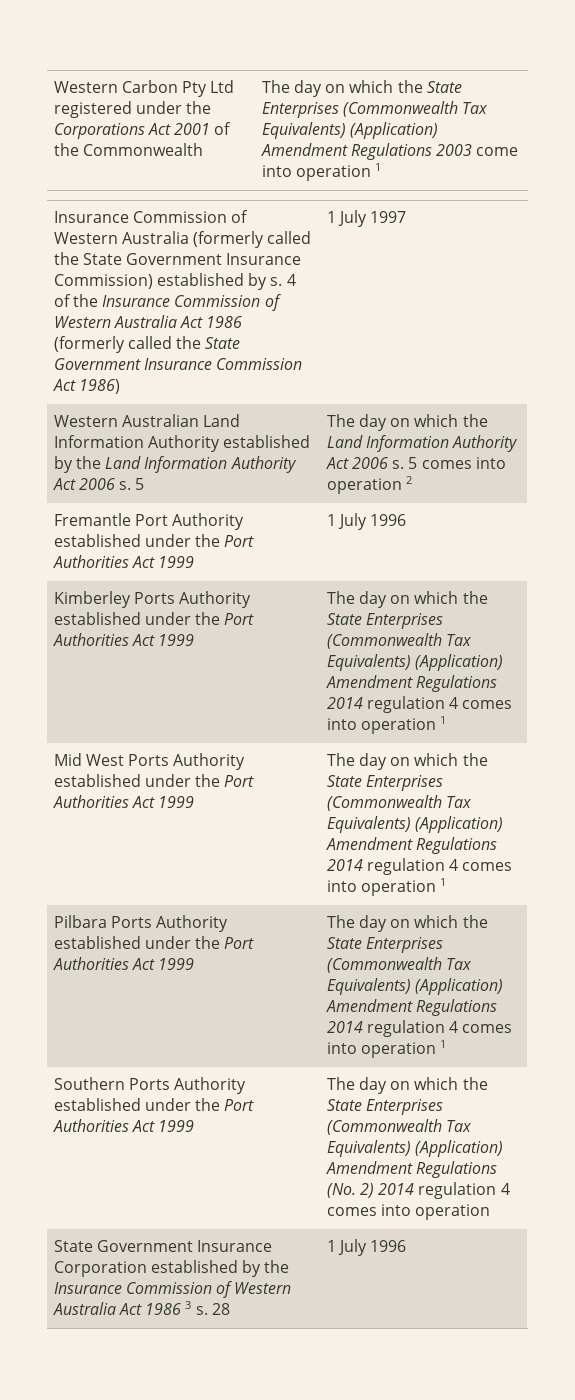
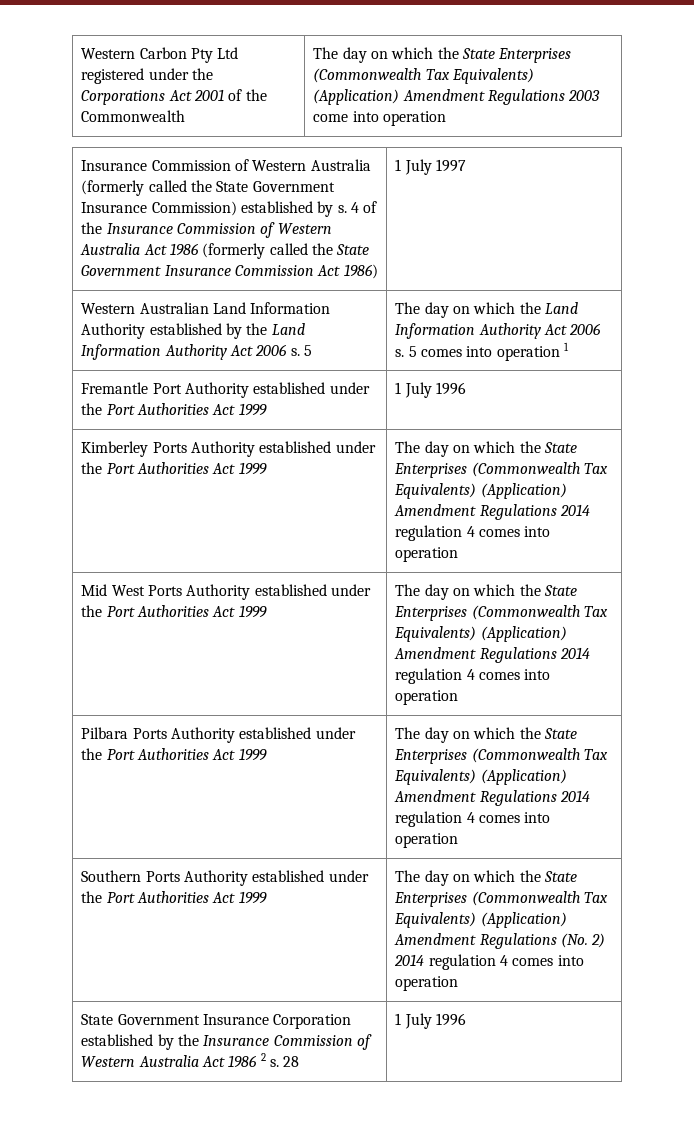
- Western Carbon Pty Ltd registered under the Corporations Act 2001 of the Commonwealth | The day on which the State Enterprises (Commonwealth Tax Equivalents) (Application) Amendment Regulations 2003 come into operation 1
+ Western Carbon Pty Ltd registered under the Corporations Act 2001 of the Commonwealth | The day on which the State Enterprises (Commonwealth Tax Equivalents) (Application) Amendment Regulations 2003 come into operation
- Western Australian Land Information Authority established by the Land Information Authority Act 2006 s. 5 | The day on which the Land Information Authority Act 2006 s. 5 comes into operation 2
+ Western Australian Land Information Authority established by the Land Information Authority Act 2006 s. 5 | The day on which the Land Information Authority Act 2006 s. 5 comes into operation 1
- Kimberley Ports Authority established under the Port Authorities Act 1999 | The day on which the State Enterprises (Commonwealth Tax Equivalents) (Application) Amendment Regulations 2014 regulation 4 comes into operation 1
+ Kimberley Ports Authority established under the Port Authorities Act 1999 | The day on which the State Enterprises (Commonwealth Tax Equivalents) (Application) Amendment Regulations 2014 regulation 4 comes into operation
- Mid West Ports Authority established under the Port Authorities Act 1999 | The day on which the State Enterprises (Commonwealth Tax Equivalents) (Application) Amendment Regulations 2014 regulation 4 comes into operation 1
+ Mid West Ports Authority established under the Port Authorities Act 1999 | The day on which the State Enterprises (Commonwealth Tax Equivalents) (Application) Amendment Regulations 2014 regulation 4 comes into operation
- Pilbara Ports Authority established under the Port Authorities Act 1999 | The day on which the State Enterprises (Commonwealth Tax Equivalents) (Application) Amendment Regulations 2014 regulation 4 comes into operation 1
+ Pilbara Ports Authority established under the Port Authorities Act 1999 | The day on which the State Enterprises (Commonwealth Tax Equivalents) (Application) Amendment Regulations 2014 regulation 4 comes into operation
- State Government Insurance Corporation established by the Insurance Commission of Western Australia Act 1986 3 s. 28 | 1 July 1996
+ State Government Insurance Corporation established by the Insurance Commission of Western Australia Act 1986 2 s. 28 | 1 July 1996

